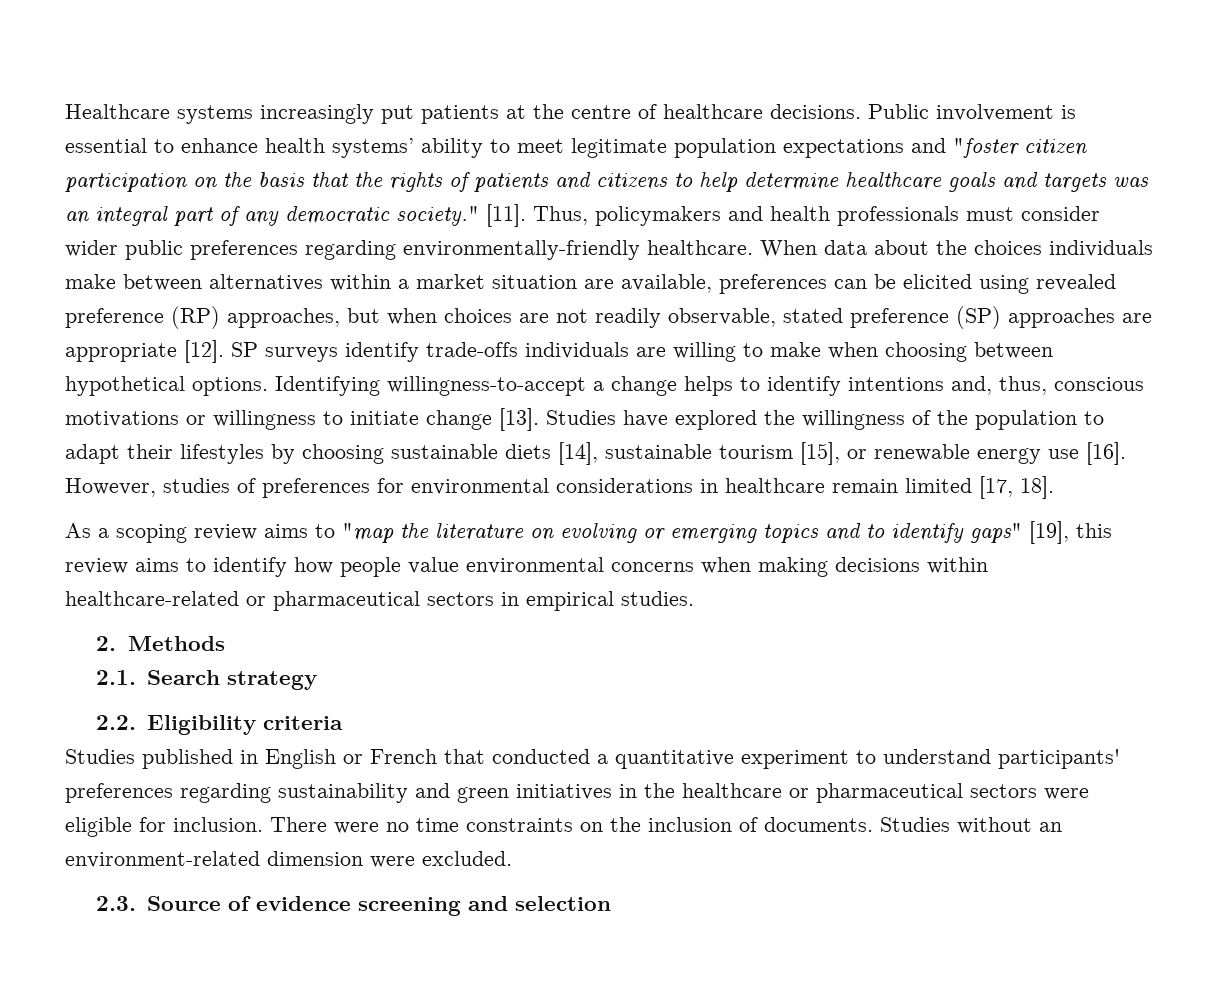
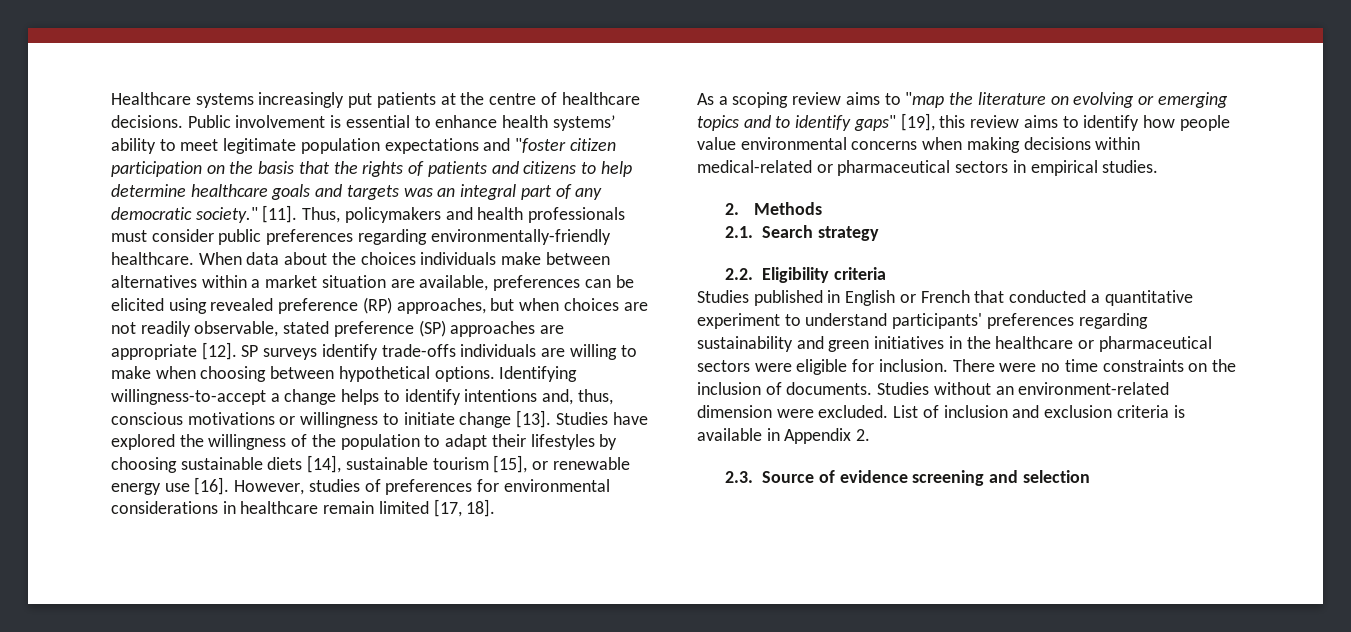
- Thus, policymakers and health professionals must consider wider public preferences regarding environmentally-friendly healthcare.
+ Thus, policymakers and health professionals must consider public preferences regarding environmentally-friendly healthcare.
- As a scoping review aims to "map the literature on evolving or emerging topics and to identify gaps" [19], this review aims to identify how people value environmental concerns when making decisions within healthcare-related or pharmaceutical sectors in empirical studies.
+ As a scoping review aims to "map the literature on evolving or emerging topics and to identify gaps" [19], this review aims to identify how people value environmental concerns when making decisions within medical-related or pharmaceutical sectors in empirical studies.
+ List of inclusion and exclusion criteria is available in Appendix 2.

